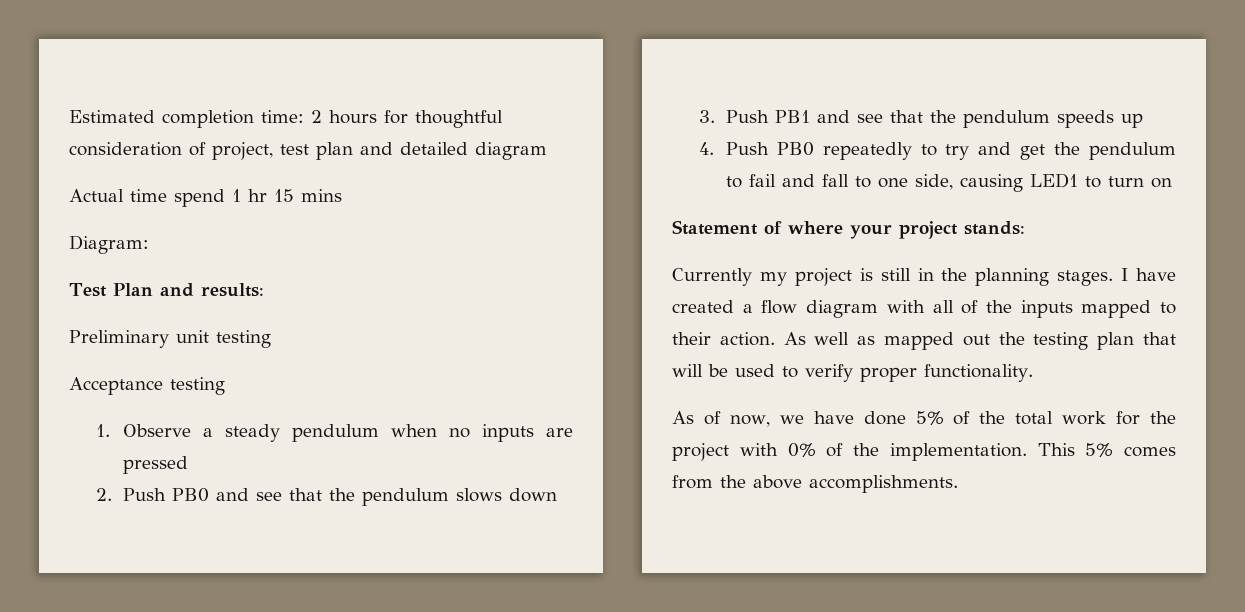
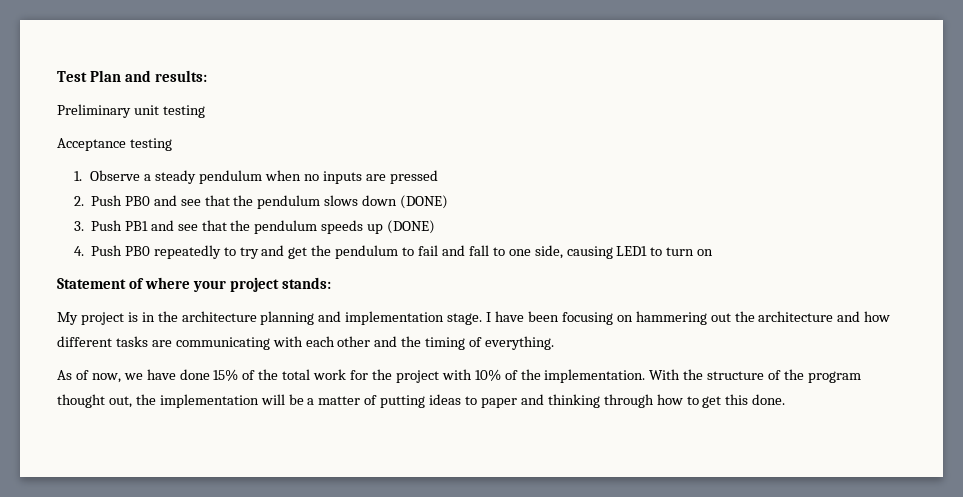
- Estimated completion time: 2 hours for thoughtful consideration of project, test plan and detailed diagram
- Actual time spend 1 hr 15 mins
- Diagram:
- 2. Push PB0 and see that the pendulum slows down
+ 2. Push PB0 and see that the pendulum slows down (DONE)
- 3. Push PB1 and see that the pendulum speeds up
+ 3. Push PB1 and see that the pendulum speeds up (DONE)
- Currently my project is still in the planning stages. I have created a flow diagram with all of the inputs mapped to their action. As well as mapped out the testing plan that will be used to verify proper functionality.
+ My project is in the architecture planning and implementation stage. I have been focusing on hammering out the architecture and how different tasks are communicating with each other and the timing of everything.
- As of now, we have done 5% of the total work for the project with 0% of the implementation.
+ As of now, we have done 15% of the total work for the project with 10% of the implementation.
- This 5% comes from the above accomplishments.
+ With the structure of the program thought out, the implementation will be a matter of putting ideas to paper and thinking through how to get this done.

